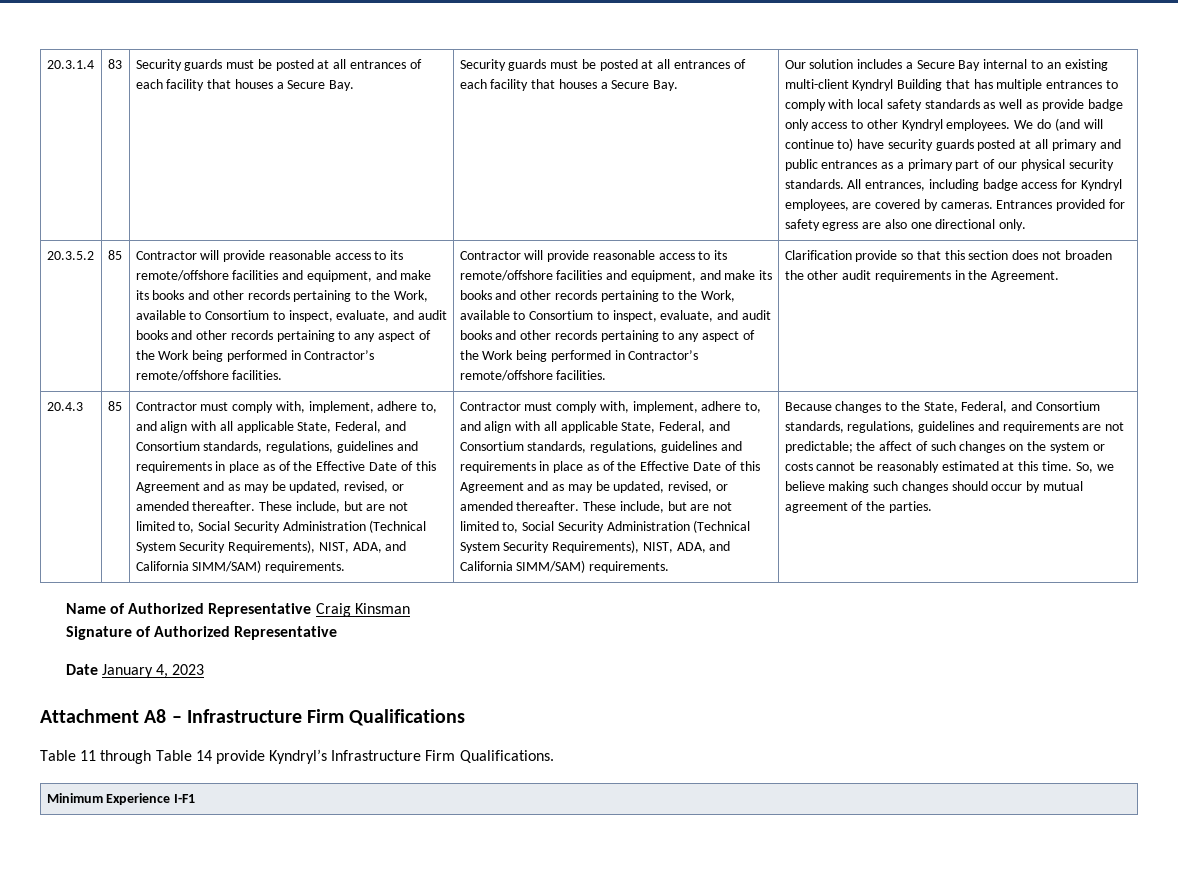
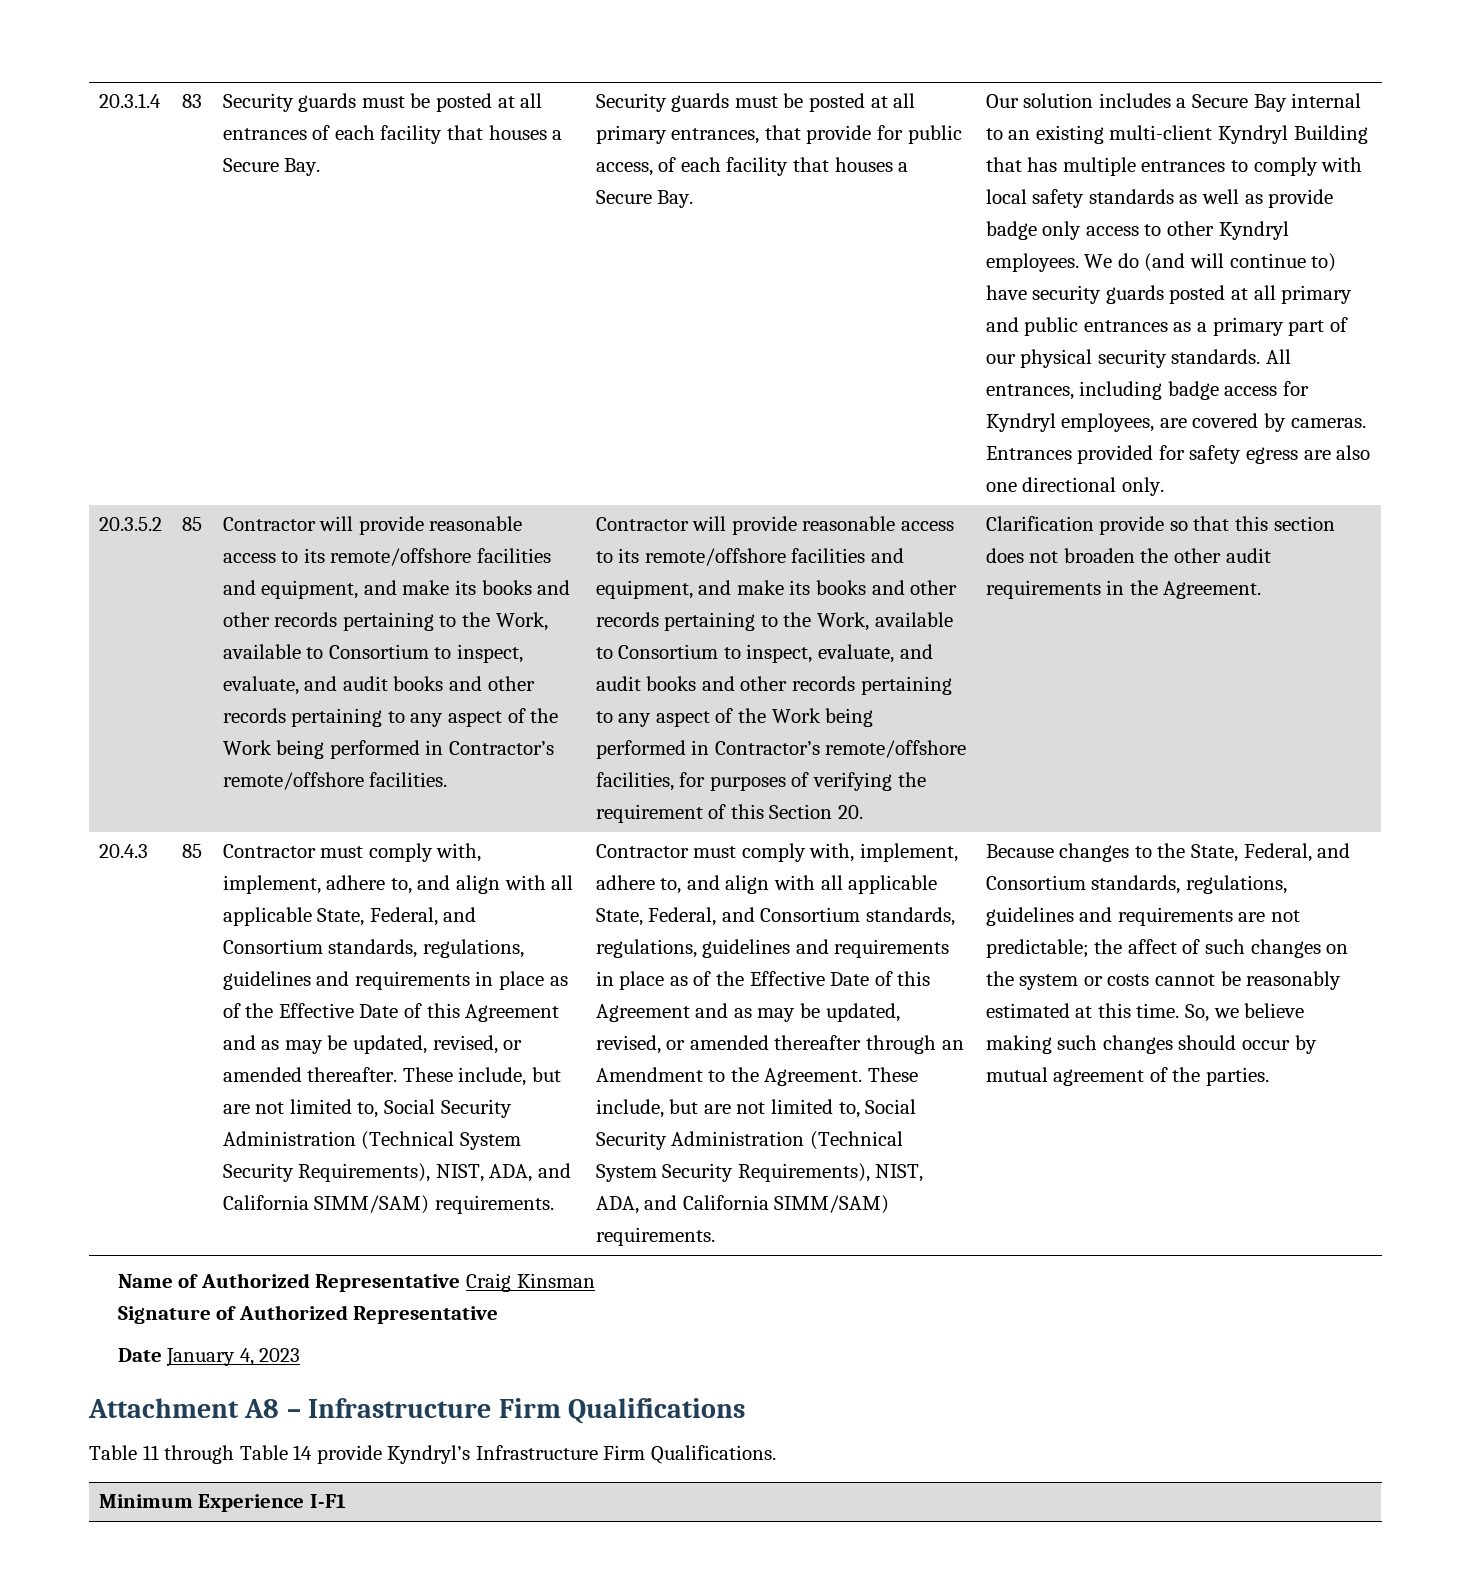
- Security guards must be posted at all entrances of each facility that houses a Secure Bay. | Security guards must be posted at all entrances of each facility that houses a Secure Bay.
+ Security guards must be posted at all entrances of each facility that houses a Secure Bay. | Security guards must be posted at all primary entrances, that provide for public access, of each facility that houses a Secure Bay.
- Contractor will provide reasonable access to its remote/offshore facilities and equipment, and make its books and other records pertaining to the Work, available to Consortium to inspect, evaluate, and audit books and other records pertaining to any aspect of the Work being performed in Contractor’s remote/offshore facilities. | Contractor will provide reasonable access to its remote/offshore facilities and equipment, and make its books and other records pertaining to the Work, available to Consortium to inspect, evaluate, and audit books and other records pertaining to any aspect of the Work being performed in Contractor’s remote/offshore facilities.
+ Contractor will provide reasonable access to its remote/offshore facilities and equipment, and make its books and other records pertaining to the Work, available to Consortium to inspect, evaluate, and audit books and other records pertaining to any aspect of the Work being performed in Contractor’s remote/offshore facilities. | Contractor will provide reasonable access to its remote/offshore facilities and equipment, and make its books and other records pertaining to the Work, available to Consortium to inspect, evaluate, and audit books and other records pertaining to any aspect of the Work being performed in Contractor’s remote/offshore facilities, for purposes of verifying the requirement of this Section 20.
- These include, but are not limited to, Social Security Administration (Technical System Security Requirements), NIST, ADA, and California SIMM/SAM) requirements. | Contractor must comply with, implement, adhere to, and align with all applicable State, Federal, and Consortium standards, regulations, guidelines and requirements in place as of the Effective Date of this Agreement and as may be updated, revised, or amended thereafter.
+ These include, but are not limited to, Social Security Administration (Technical System Security Requirements), NIST, ADA, and California SIMM/SAM) requirements. | Contractor must comply with, implement, adhere to, and align with all applicable State, Federal, and Consortium standards, regulations, guidelines and requirements in place as of the Effective Date of this Agreement and as may be updated, revised, or amended thereafter through an Amendment to the Agreement.

